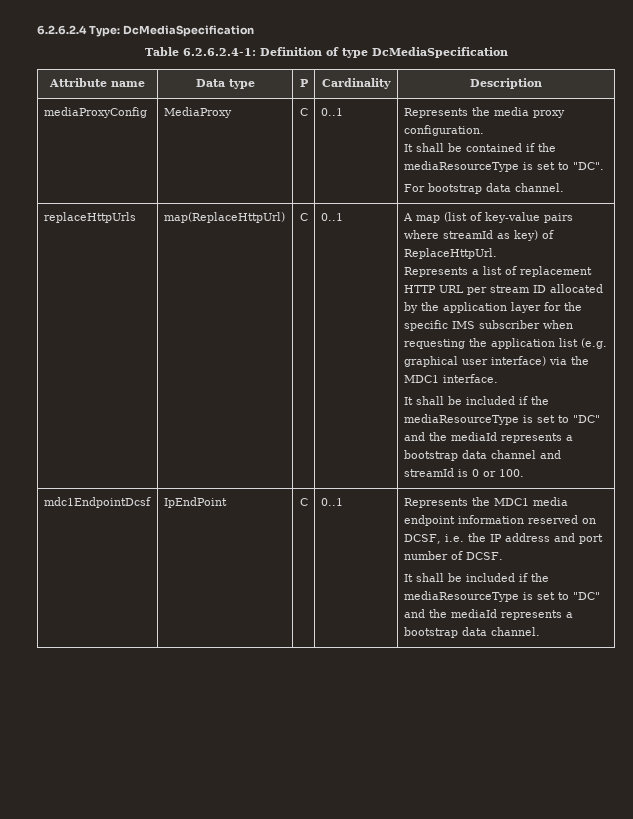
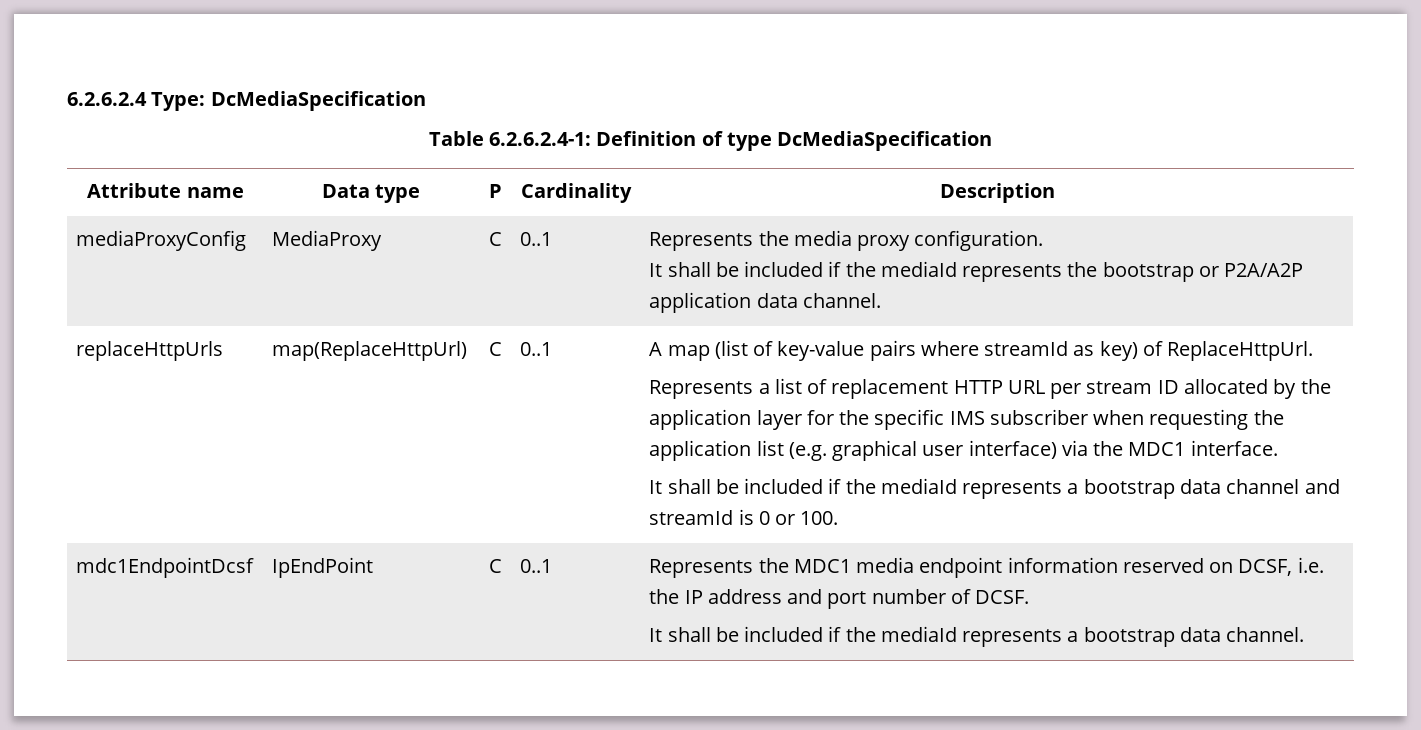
  mediaProxyConfig | MediaProxy | C | 0..1 | Represents the media proxy configuration.
- It shall be contained if the mediaResourceType is set to "DC".
- For bootstrap data channel.
+ It shall be included if the mediaId represents the bootstrap or P2A/A2P application data channel.
- It shall be included if the mediaResourceType is set to "DC" and the mediaId represents a bootstrap data channel and streamId is 0 or 100.
+ It shall be included if the mediaId represents a bootstrap data channel and streamId is 0 or 100.
- It shall be included if the mediaResourceType is set to "DC" and the mediaId represents a bootstrap data channel.
+ It shall be included if the mediaId represents a bootstrap data channel.

